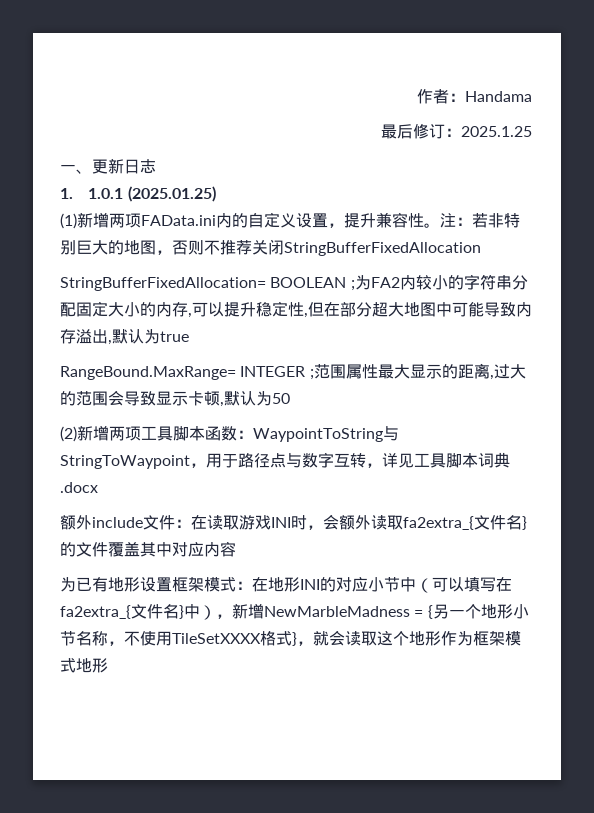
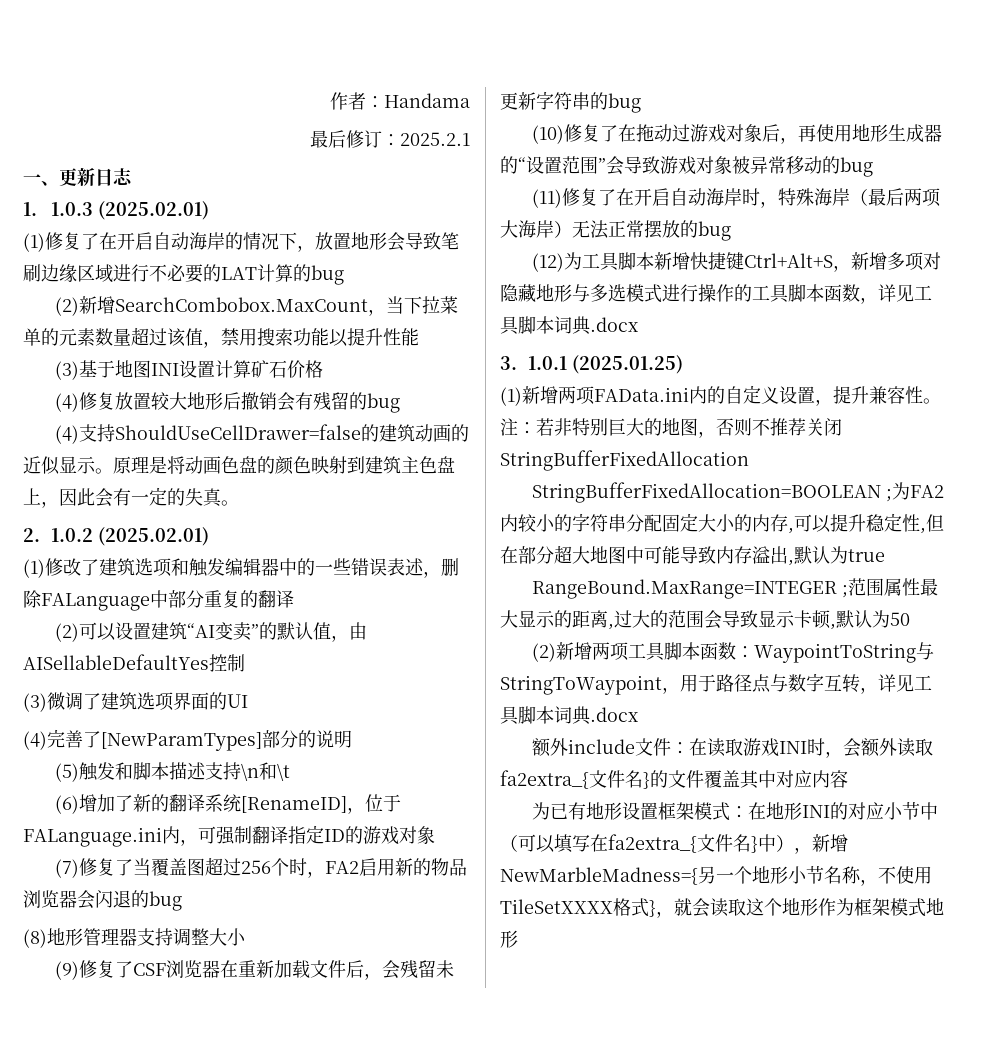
- 最后修订：2025.1.25
+ 最后修订：2025.2.1
- 1. 1.0.1 (2025.01.25)
+ 1. 1.0.3 (2025.02.01)
+ (1)修复了在开启自动海岸的情况下，放置地形会导致笔刷边缘区域进行不必要的LAT计算的bug
+ (2)新增SearchCombobox.MaxCount，当下拉菜单的元素数量超过该值，禁用搜索功能以提升性能
+ (3)基于地图INI设置计算矿石价格
+ (4)修复放置较大地形后撤销会有残留的bug
+ (4)支持ShouldUseCellDrawer=false的建筑动画的近似显示。原理是将动画色盘的颜色映射到建筑主色盘上，因此会有一定的失真。
+ 2. 1.0.2 (2025.02.01)
+ (1)修改了建筑选项和触发编辑器中的一些错误表述，删除FALanguage中部分重复的翻译
+ (2)可以设置建筑“AI变卖”的默认值，由AISellableDefaultYes控制
+ (3)微调了建筑选项界面的UI
+ (4)完善了[NewParamTypes]部分的说明
+ (5)触发和脚本描述支持\n和\t
+ (6)增加了新的翻译系统[RenameID]，位于FALanguage.ini内，可强制翻译指定ID的游戏对象
+ (7)修复了当覆盖图超过256个时，FA2启用新的物品浏览器会闪退的bug
+ (8)地形管理器支持调整大小
+ (9)修复了CSF浏览器在重新加载文件后，会残留未更新字符串的bug
+ (10)修复了在拖动过游戏对象后，再使用地形生成器的“设置范围”会导致游戏对象被异常移动的bug
+ (11)修复了在开启自动海岸时，特殊海岸（最后两项大海岸）无法正常摆放的bug
+ (12)为工具脚本新增快捷键Ctrl+Alt+S，新增多项对隐藏地形与多选模式进行操作的工具脚本函数，详见工具脚本词典.docx
+ 3. 1.0.1 (2025.01.25)
- StringBufferFixedAllocation= BOOLEAN ;为FA2内较小的字符串分配固定大小的内存,可以提升稳定性,但在部分超大地图中可能导致内存溢出,默认为true
+ StringBufferFixedAllocation=BOOLEAN ;为FA2内较小的字符串分配固定大小的内存,可以提升稳定性,但在部分超大地图中可能导致内存溢出,默认为true
- RangeBound.MaxRange= INTEGER ;范围属性最大显示的距离,过大的范围会导致显示卡顿,默认为50
+ RangeBound.MaxRange=INTEGER ;范围属性最大显示的距离,过大的范围会导致显示卡顿,默认为50
- 为已有地形设置框架模式：在地形INI的对应小节中（可以填写在fa2extra_{文件名}中），新增NewMarbleMadness = {另一个地形小节名称，不使用TileSetXXXX格式}，就会读取这个地形作为框架模式地形
+ 为已有地形设置框架模式：在地形INI的对应小节中（可以填写在fa2extra_{文件名}中），新增NewMarbleMadness={另一个地形小节名称，不使用TileSetXXXX格式}，就会读取这个地形作为框架模式地形

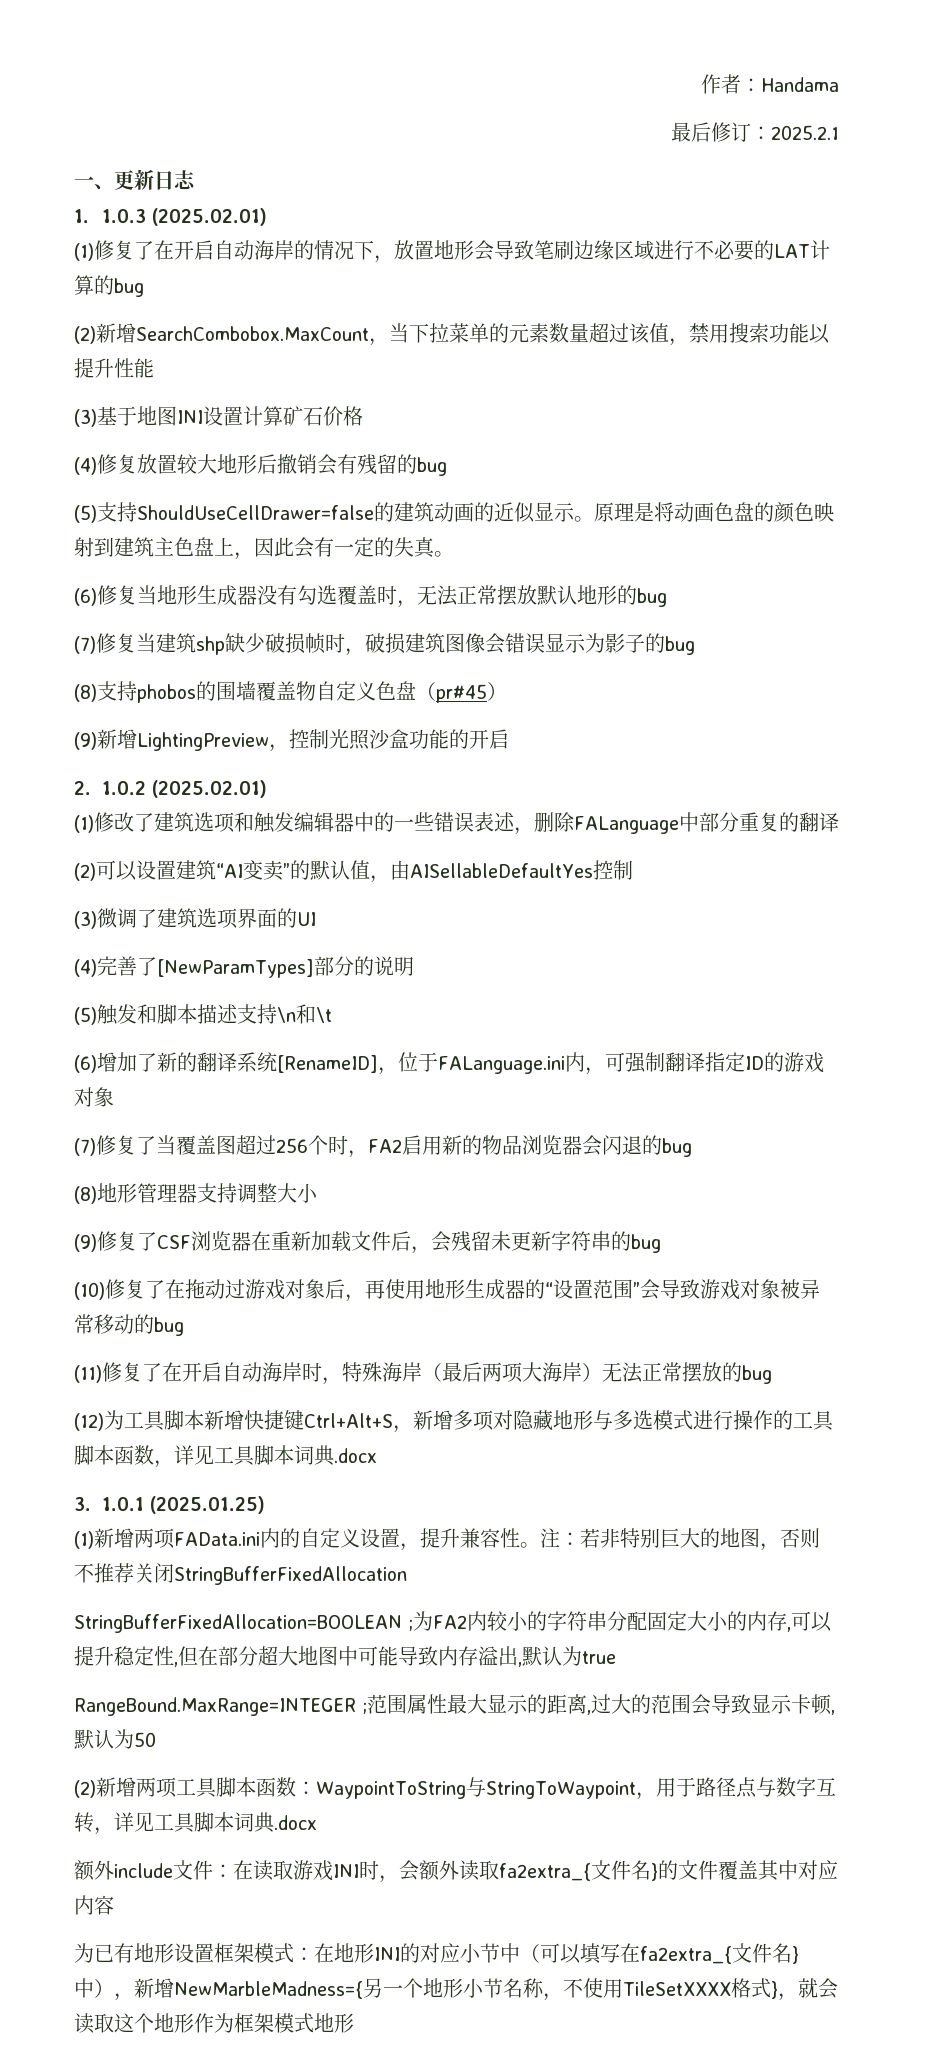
- (4)支持ShouldUseCellDrawer=false的建筑动画的近似显示。
+ (5)支持ShouldUseCellDrawer=false的建筑动画的近似显示。
+ (6)修复当地形生成器没有勾选覆盖时，无法正常摆放默认地形的bug
+ (7)修复当建筑shp缺少破损帧时，破损建筑图像会错误显示为影子的bug
+ (8)支持phobos的围墙覆盖物自定义色盘（pr#45）
+ (9)新增LightingPreview，控制光照沙盒功能的开启

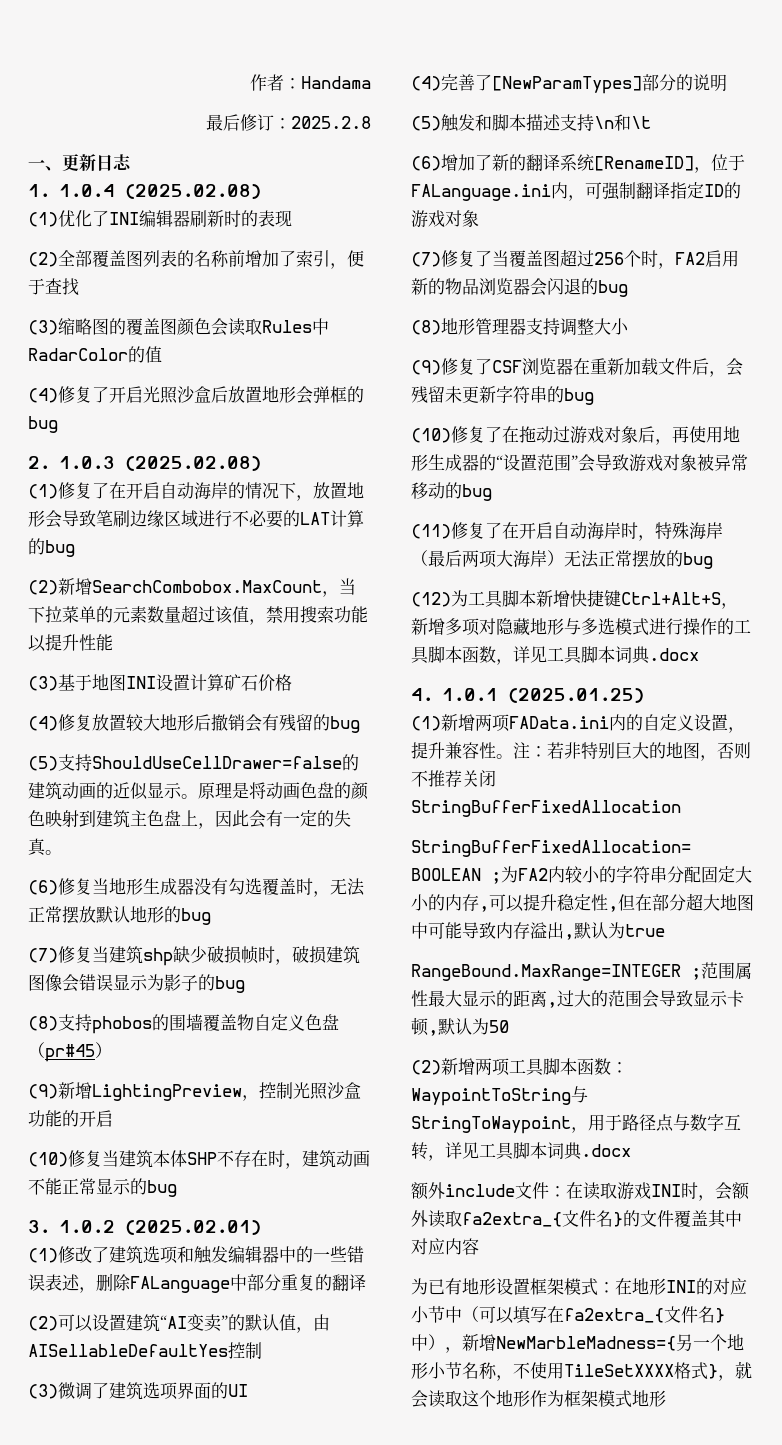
- 最后修订：2025.2.1
+ 最后修订：2025.2.8
- 1. 1.0.3 (2025.02.01)
+ 1. 1.0.4 (2025.02.08)
+ (1)优化了INI编辑器刷新时的表现
+ (2)全部覆盖图列表的名称前增加了索引，便于查找
+ (3)缩略图的覆盖图颜色会读取Rules中RadarColor的值
+ (4)修复了开启光照沙盒后放置地形会弹框的bug
+ 2. 1.0.3 (2025.02.08)
- 2. 1.0.2 (2025.02.01)
+ (10)修复当建筑本体SHP不存在时，建筑动画不能正常显示的bug
+ 3. 1.0.2 (2025.02.01)
- 3. 1.0.1 (2025.01.25)
+ 4. 1.0.1 (2025.01.25)

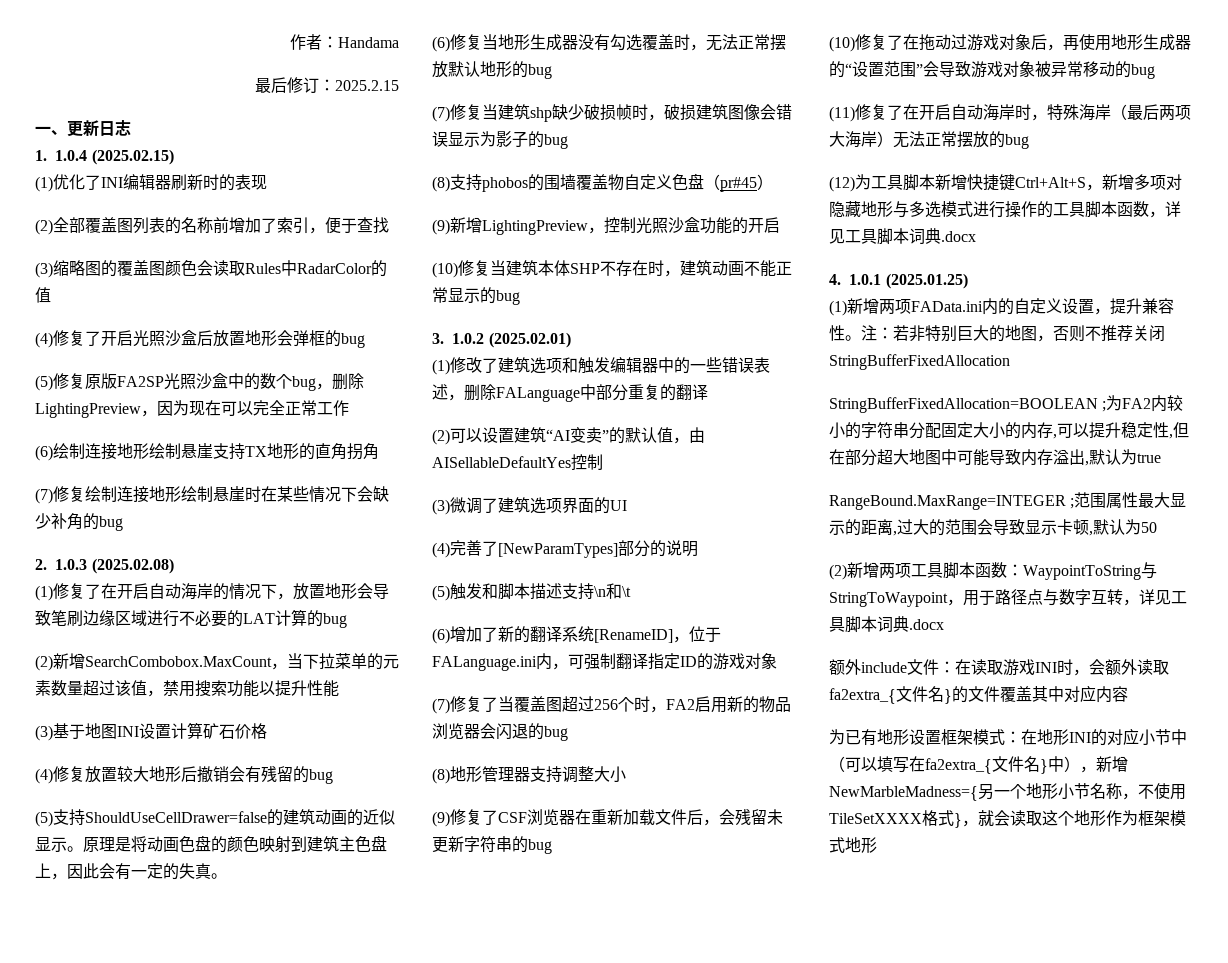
- 最后修订：2025.2.8
+ 最后修订：2025.2.15
- 1. 1.0.4 (2025.02.08)
+ 1. 1.0.4 (2025.02.15)
+ (5)修复原版FA2SP光照沙盒中的数个bug，删除LightingPreview，因为现在可以完全正常工作
+ (6)绘制连接地形绘制悬崖支持TX地形的直角拐角
+ (7)修复绘制连接地形绘制悬崖时在某些情况下会缺少补角的bug

